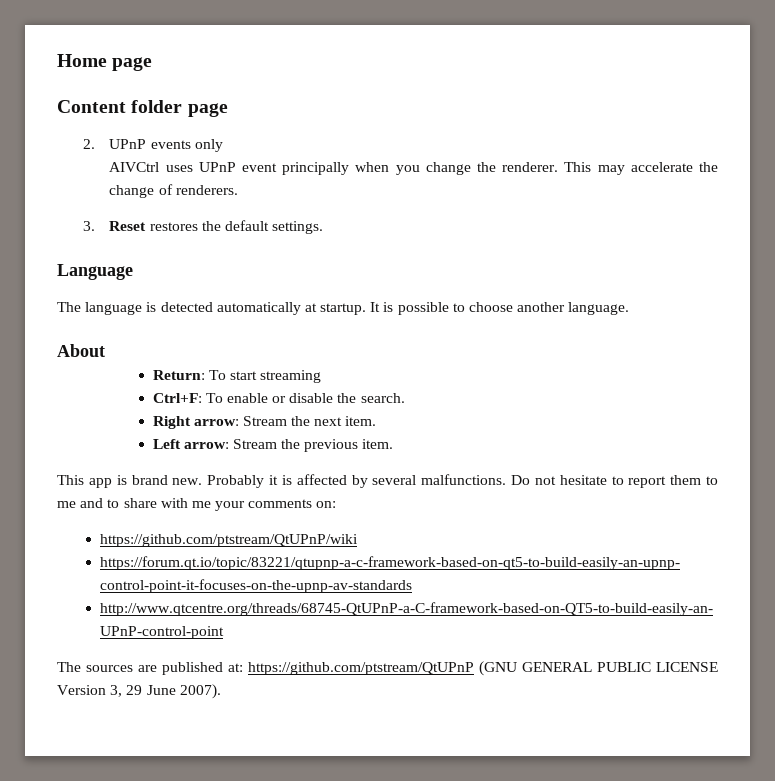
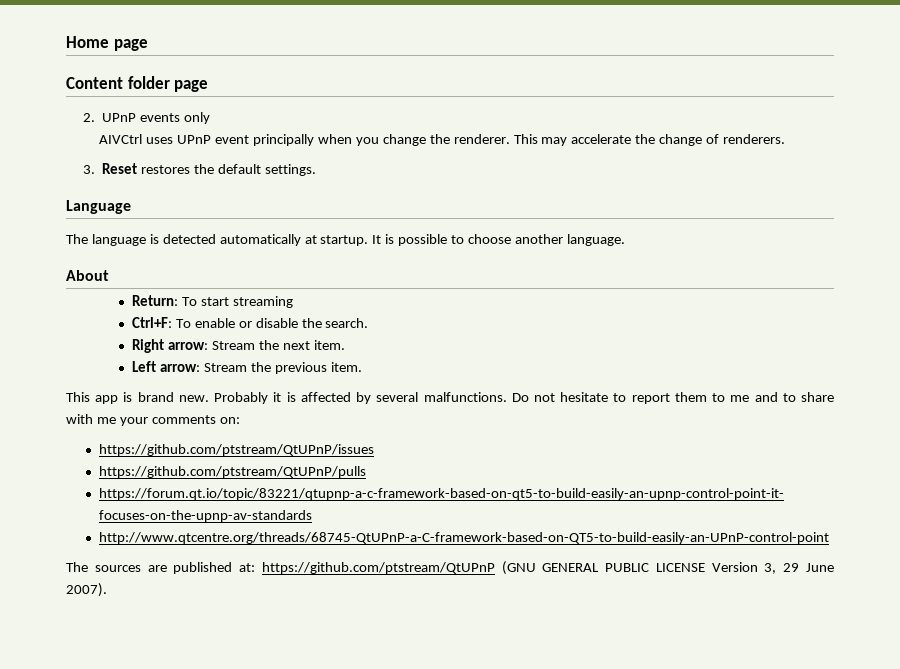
- https://github.com/ptstream/QtUPnP/wiki
+ https://github.com/ptstream/QtUPnP/issues
+ https://github.com/ptstream/QtUPnP/pulls

